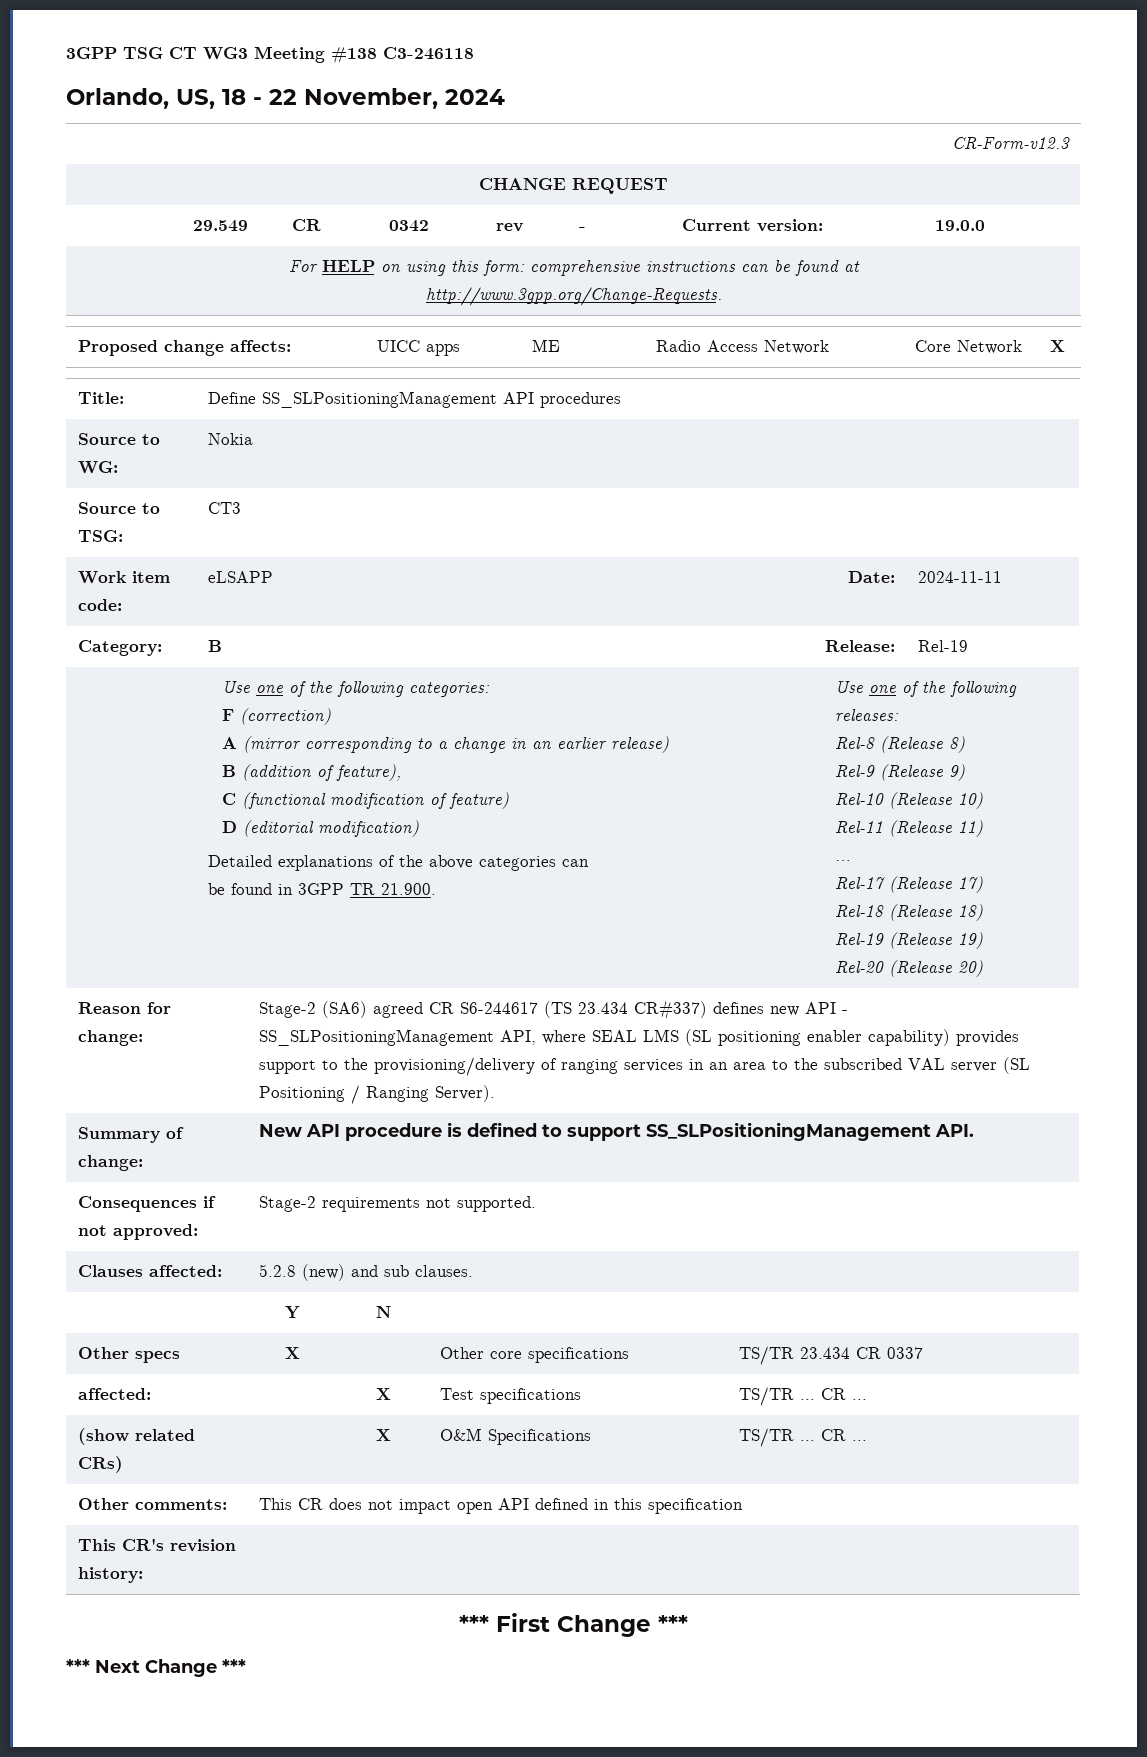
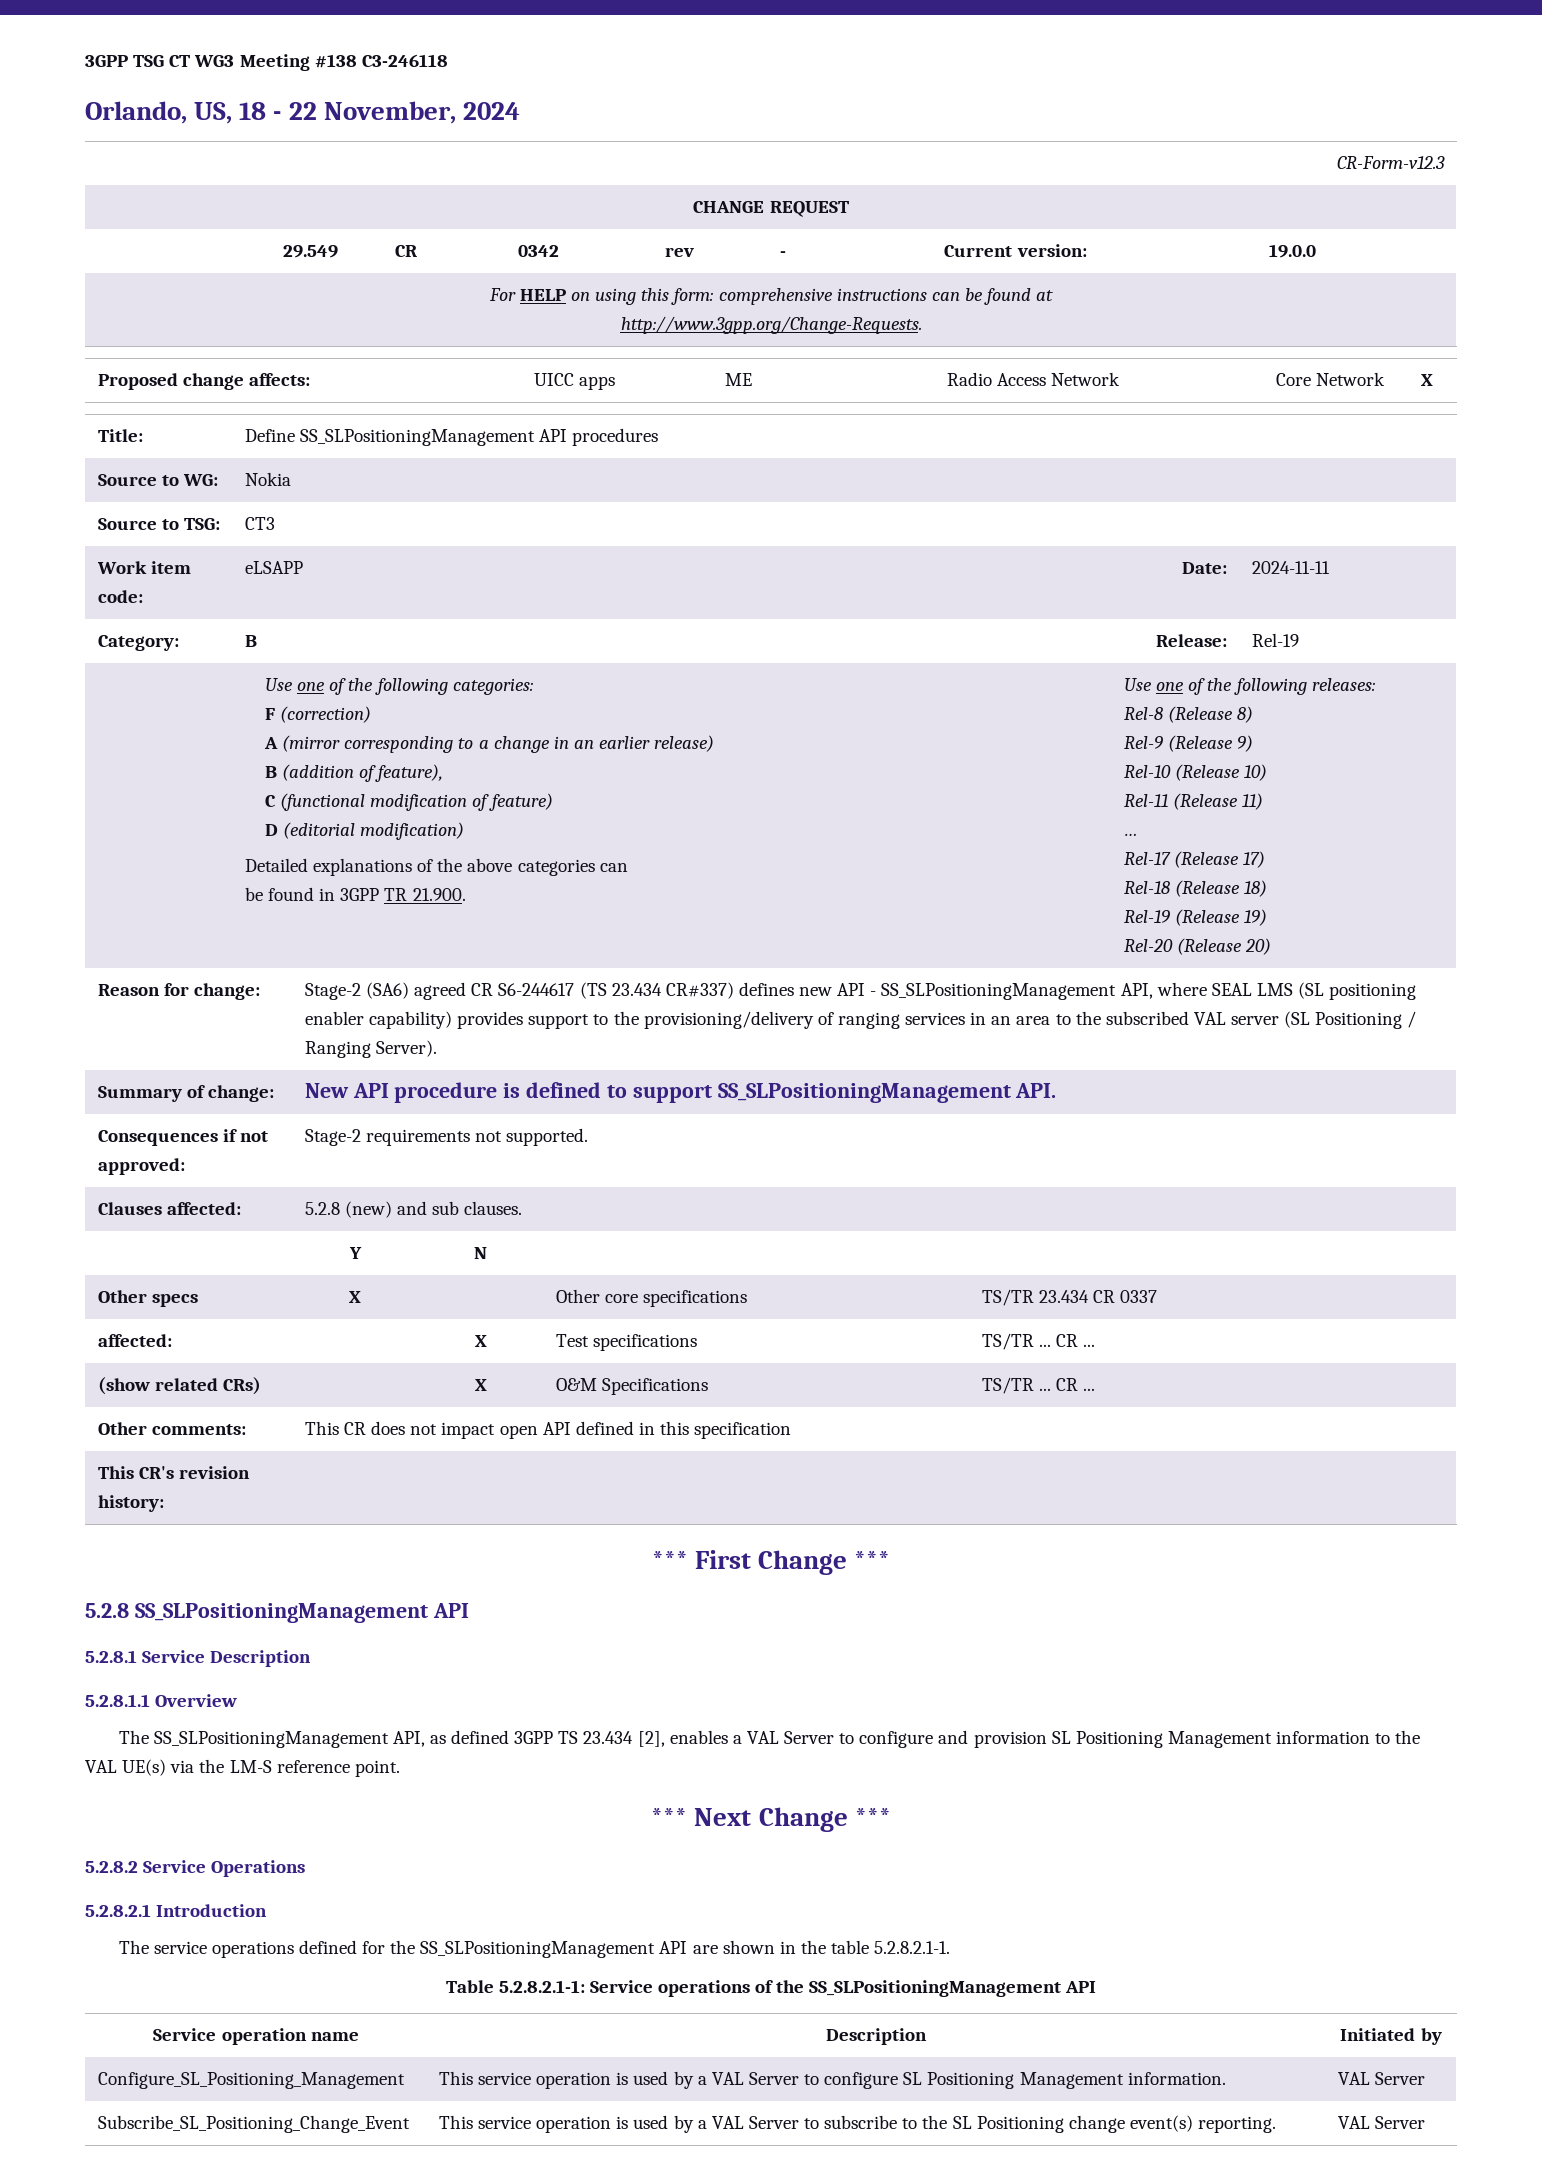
+ 5.2.8 SS_SLPositioningManagement API
+ 5.2.8.1 Service Description
+ 5.2.8.1.1 Overview
+ The SS_SLPositioningManagement API, as defined 3GPP TS 23.434 [2], enables a VAL Server to configure and provision SL Positioning Management information to the VAL UE(s) via the LM-S reference point.
  *** Next Change ***
+ 5.2.8.2 Service Operations
+ 5.2.8.2.1 Introduction
+ The service operations defined for the SS_SLPositioningManagement API are shown in the table 5.2.8.2.1-1.
+ Table 5.2.8.2.1-1: Service operations of the SS_SLPositioningManagement API
+ Service operation name | Description | Initiated by
+ Configure_SL_Positioning_Management | This service operation is used by a VAL Server to configure SL Positioning Management information. | VAL Server
+ Subscribe_SL_Positioning_Change_Event | This service operation is used by a VAL Server to subscribe to the SL Positioning change event(s) reporting. | VAL Server

